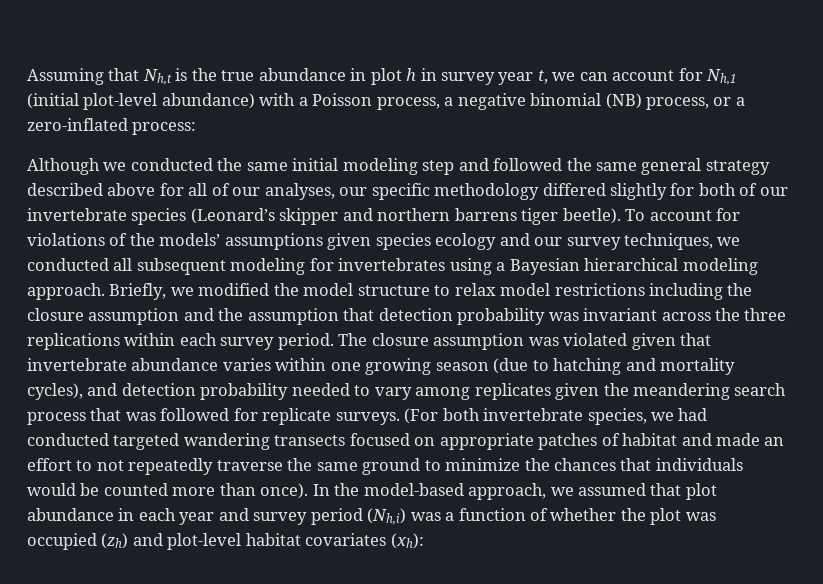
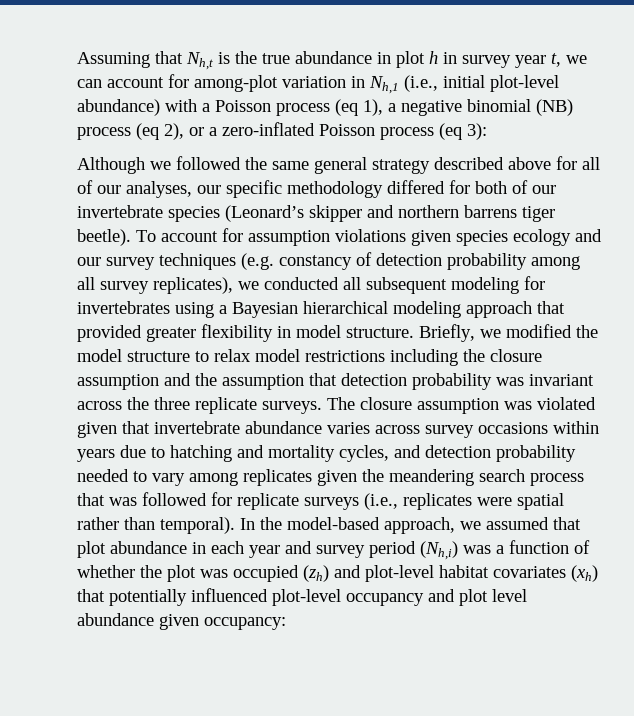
- Assuming that Nh,t is the true abundance in plot h in survey year t, we can account for Nh,1 (initial plot-level abundance) with a Poisson process, a negative binomial (NB) process, or a zero-inflated process:
- Although we conducted the same initial modeling step and followed the same general strategy described above for all of our analyses, our specific methodology differed slightly for both of our invertebrate species (Leonard’s skipper and northern barrens tiger beetle).
+ Assuming that Nh,t is the true abundance in plot h in survey year t, we can account for among-plot variation in Nh,1 (i.e., initial plot-level abundance) with a Poisson process (eq 1), a negative binomial (NB) process (eq 2), or a zero-inflated Poisson process (eq 3):
+ Although we followed the same general strategy described above for all of our analyses, our specific methodology differed for both of our invertebrate species (Leonard’s skipper and northern barrens tiger beetle).
- To account for violations of the models’ assumptions given species ecology and our survey techniques, we conducted all subsequent modeling for invertebrates using a Bayesian hierarchical modeling approach.
+ To account for assumption violations given species ecology and our survey techniques (e.g. constancy of detection probability among all survey replicates), we conducted all subsequent modeling for invertebrates using a Bayesian hierarchical modeling approach that provided greater flexibility in model structure.
- Briefly, we modified the model structure to relax model restrictions including the closure assumption and the assumption that detection probability was invariant across the three replications within each survey period.
+ Briefly, we modified the model structure to relax model restrictions including the closure assumption and the assumption that detection probability was invariant across the three replicate surveys.
- The closure assumption was violated given that invertebrate abundance varies within one growing season (due to hatching and mortality cycles), and detection probability needed to vary among replicates given the meandering search process that was followed for replicate surveys. (For both invertebrate species, we had conducted targeted wandering transects focused on appropriate patches of habitat and made an effort to not repeatedly traverse the same ground to minimize the chances that individuals would be counted more than once).
+ The closure assumption was violated given that invertebrate abundance varies across survey occasions within years due to hatching and mortality cycles, and detection probability needed to vary among replicates given the meandering search process that was followed for replicate surveys (i.e., replicates were spatial rather than temporal).
- In the model-based approach, we assumed that plot abundance in each year and survey period (Nh,i) was a function of whether the plot was occupied (zh) and plot-level habitat covariates (xh):
+ In the model-based approach, we assumed that plot abundance in each year and survey period (Nh,i) was a function of whether the plot was occupied (zh) and plot-level habitat covariates (xh) that potentially influenced plot-level occupancy and plot level abundance given occupancy:

